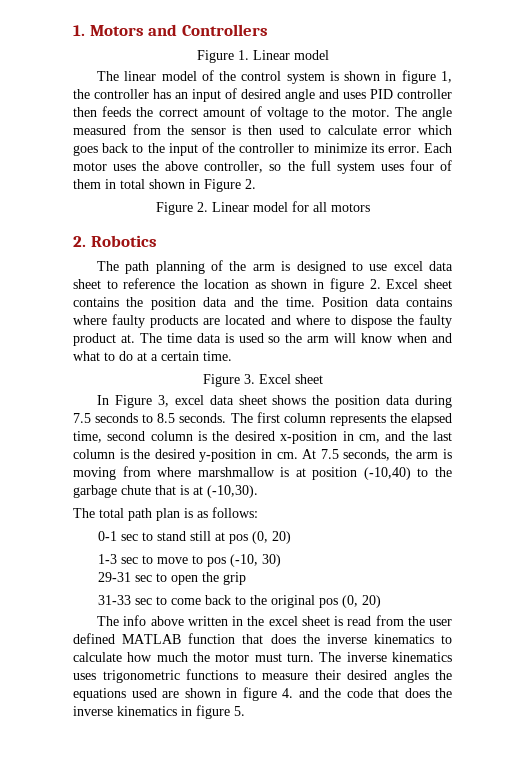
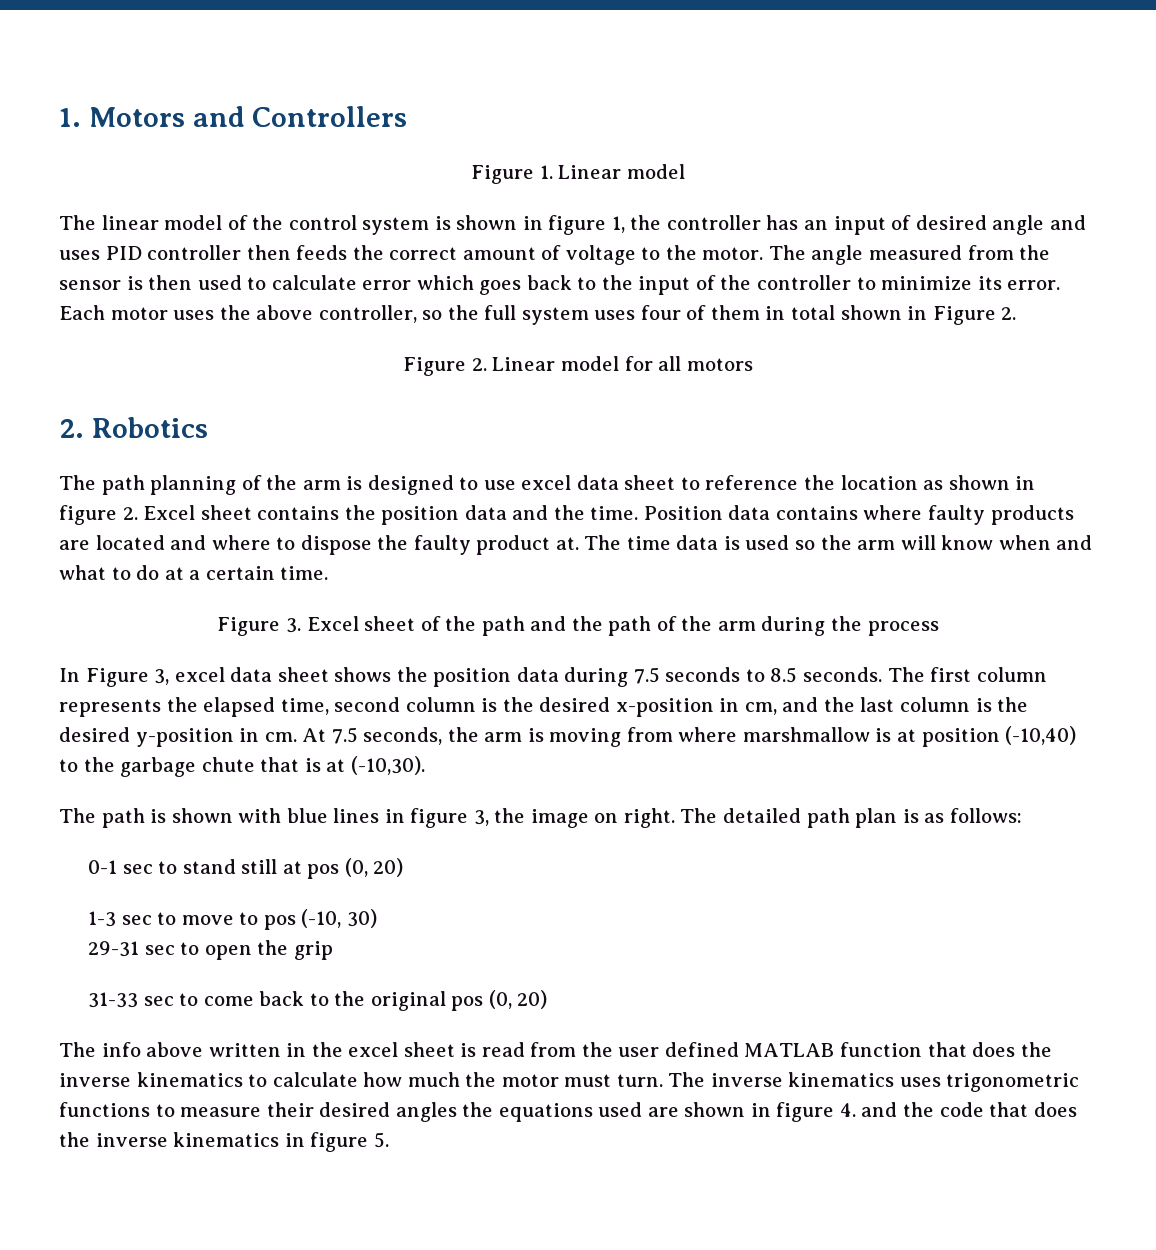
- Figure 3. Excel sheet
+ Figure 3. Excel sheet of the path and the path of the arm during the process
- The total path plan is as follows:
+ The path is shown with blue lines in figure 3, the image on right. The detailed path plan is as follows:

